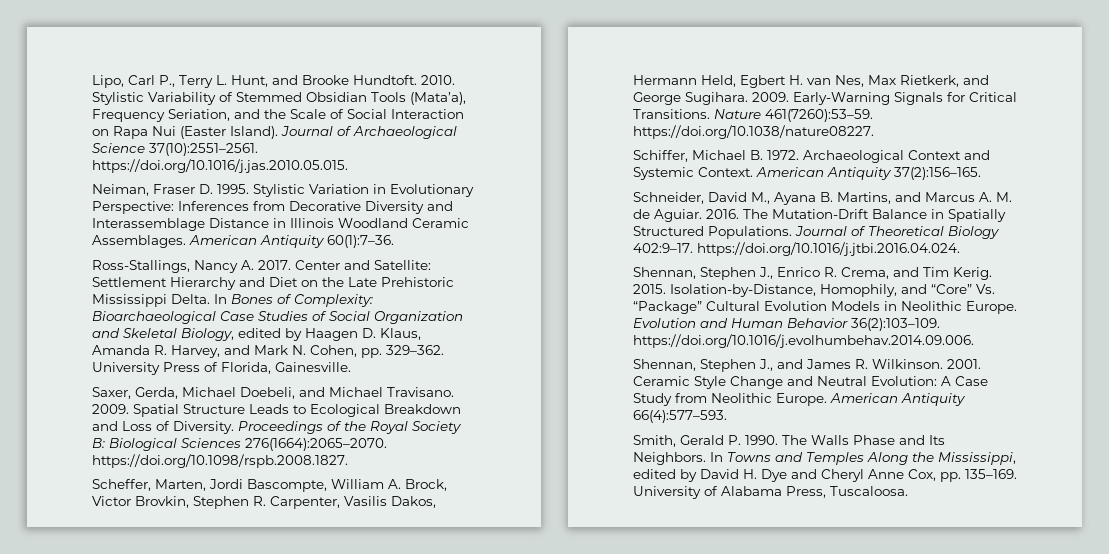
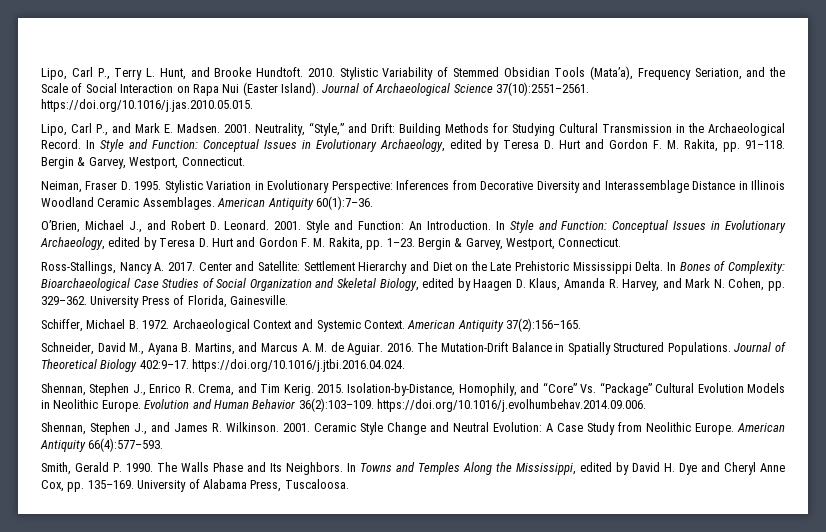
+ Lipo, Carl P., and Mark E. Madsen. 2001. Neutrality, “Style,” and Drift: Building Methods for Studying Cultural Transmission in the Archaeological Record. In Style and Function: Conceptual Issues in Evolutionary Archaeology, edited by Teresa D. Hurt and Gordon F. M. Rakita, pp. 91–118. Bergin & Garvey, Westport, Connecticut.
+ O’Brien, Michael J., and Robert D. Leonard. 2001. Style and Function: An Introduction. In Style and Function: Conceptual Issues in Evolutionary Archaeology, edited by Teresa D. Hurt and Gordon F. M. Rakita, pp. 1–23. Bergin & Garvey, Westport, Connecticut.
- Saxer, Gerda, Michael Doebeli, and Michael Travisano. 2009. Spatial Structure Leads to Ecological Breakdown and Loss of Diversity. Proceedings of the Royal Society B: Biological Sciences 276(1664):2065–2070. https://doi.org/10.1098/rspb.2008.1827.
- Scheffer, Marten, Jordi Bascompte, William A. Brock, Victor Brovkin, Stephen R. Carpenter, Vasilis Dakos, Hermann Held, Egbert H. van Nes, Max Rietkerk, and George Sugihara. 2009. Early-Warning Signals for Critical Transitions. Nature 461(7260):53–59. https://doi.org/10.1038/nature08227.

